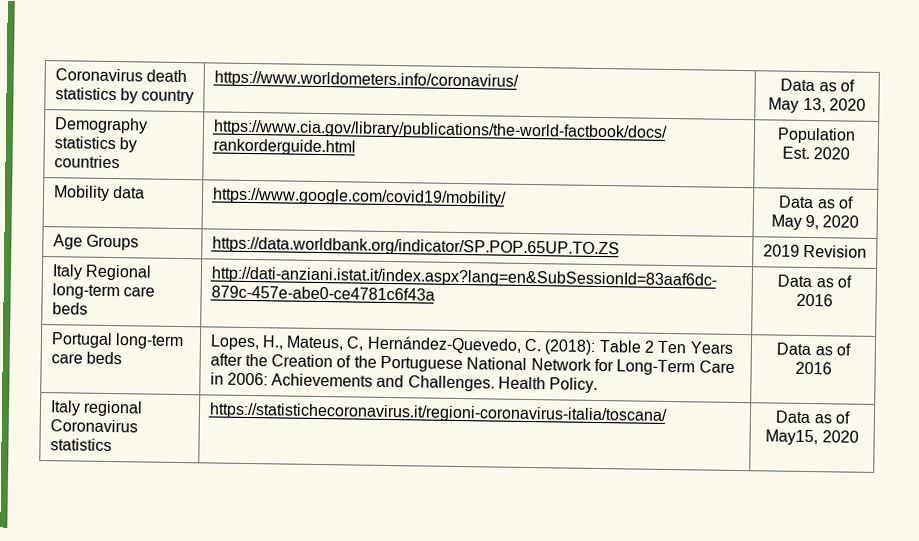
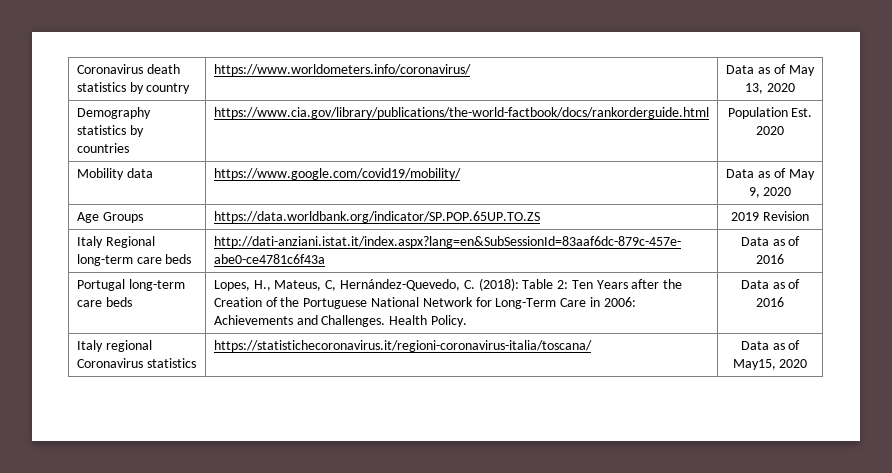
- Portugal long-term care beds | Lopes, H., Mateus, C, Hernández-Quevedo, C. (2018): Table 2 Ten Years after the Creation of the Portuguese National Network for Long-Term Care in 2006: Achievements and Challenges. Health Policy. | Data as of 2016
+ Portugal long-term care beds | Lopes, H., Mateus, C, Hernández-Quevedo, C. (2018): Table 2: Ten Years after the Creation of the Portuguese National Network for Long-Term Care in 2006: Achievements and Challenges. Health Policy. | Data as of 2016

